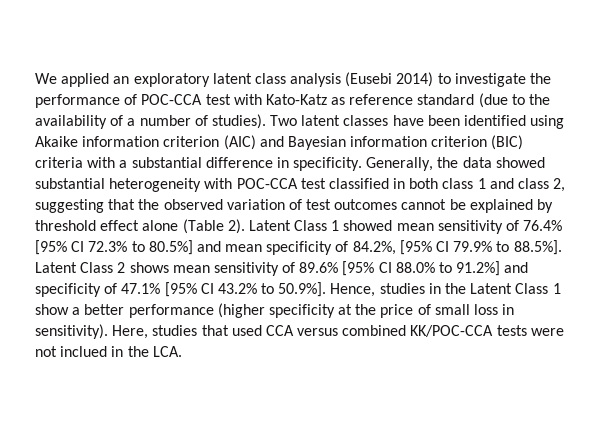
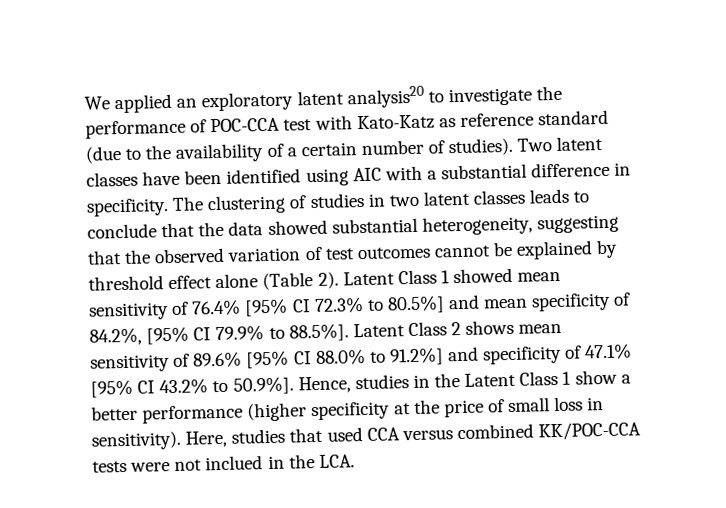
- We applied an exploratory latent class analysis (Eusebi 2014) to investigate the performance of POC-CCA test with Kato-Katz as reference standard (due to the availability of a number of studies).
+ We applied an exploratory latent analysis20 to investigate the performance of POC-CCA test with Kato-Katz as reference standard (due to the availability of a certain number of studies).
- Two latent classes have been identified using Akaike information criterion (AIC) and Bayesian information criterion (BIC) criteria with a substantial difference in specificity.
+ Two latent classes have been identified using AIC with a substantial difference in specificity.
- Generally, the data showed substantial heterogeneity with POC-CCA test classified in both class 1 and class 2, suggesting that the observed variation of test outcomes cannot be explained by threshold effect alone (Table 2).
+ The clustering of studies in two latent classes leads to conclude that the data showed substantial heterogeneity, suggesting that the observed variation of test outcomes cannot be explained by threshold effect alone (Table 2).

